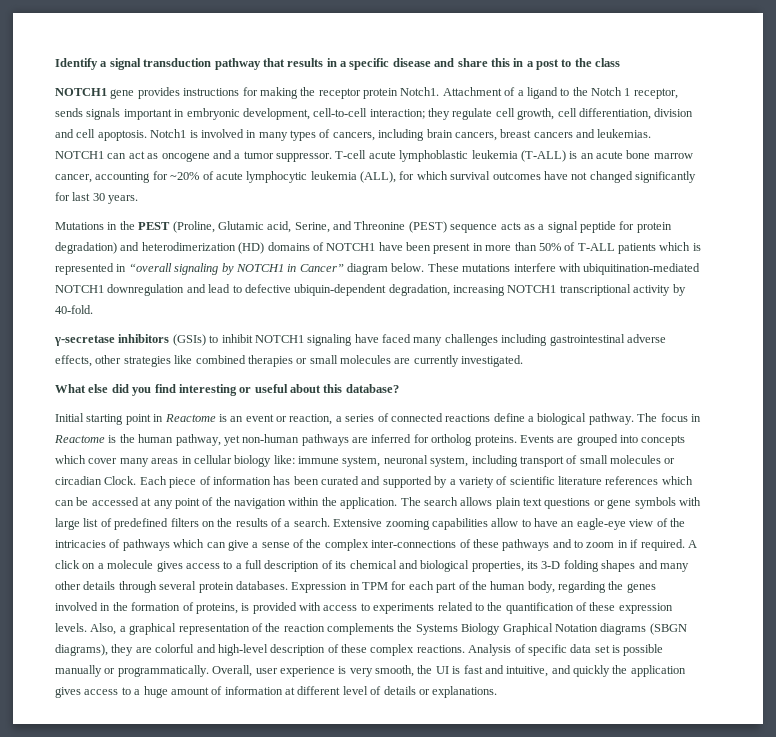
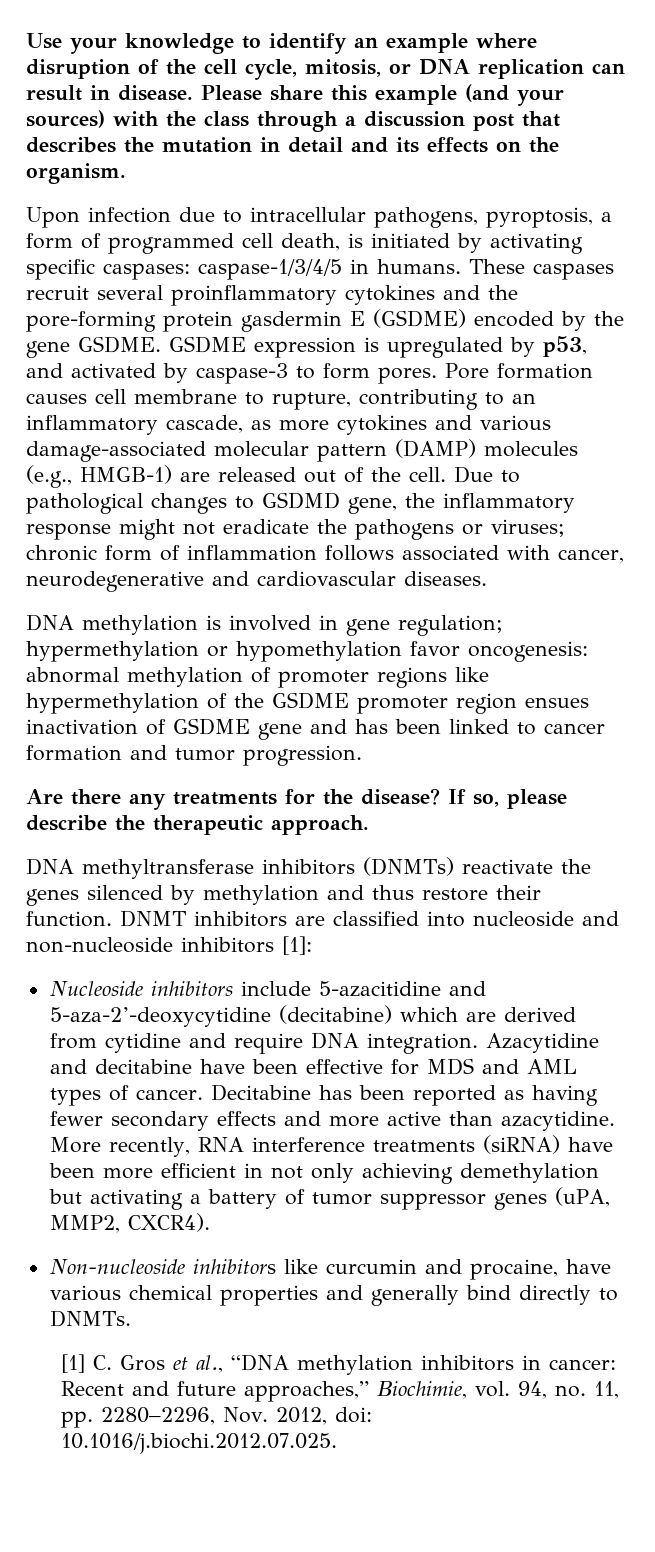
- Identify a signal transduction pathway that results in a specific disease and share this in a post to the class
- NOTCH1 gene provides instructions for making the receptor protein Notch1. Attachment of a ligand to the Notch 1 receptor, sends signals important in embryonic development, cell-to-cell interaction; they regulate cell growth, cell differentiation, division and cell apoptosis. Notch1 is involved in many types of cancers, including brain cancers, breast cancers and leukemias. NOTCH1 can act as oncogene and a tumor suppressor. T-cell acute lymphoblastic leukemia (T-ALL) is an acute bone marrow cancer, accounting for ~20% of acute lymphocytic leukemia (ALL), for which survival outcomes have not changed significantly for last 30 years.
- Mutations in the PEST (Proline, Glutamic acid, Serine, and Threonine (PEST) sequence acts as a signal peptide for protein degradation) and heterodimerization (HD) domains of NOTCH1 have been present in more than 50% of T-ALL patients which is represented in “overall signaling by NOTCH1 in Cancer” diagram below. These mutations interfere with ubiquitination-mediated NOTCH1 downregulation and lead to defective ubiquin-dependent degradation, increasing NOTCH1 transcriptional activity by 40-fold.
- γ-secretase inhibitors (GSIs) to inhibit NOTCH1 signaling have faced many challenges including gastrointestinal adverse effects, other strategies like combined therapies or small molecules are currently investigated.
- What else did you find interesting or useful about this database?
- Initial starting point in Reactome is an event or reaction, a series of connected reactions define a biological pathway. The focus in Reactome is the human pathway, yet non-human pathways are inferred for ortholog proteins. Events are grouped into concepts which cover many areas in cellular biology like: immune system, neuronal system, including transport of small molecules or circadian Clock. Each piece of information has been curated and supported by a variety of scientific literature references which can be accessed at any point of the navigation within the application. The search allows plain text questions or gene symbols with large list of predefined filters on the results of a search. Extensive zooming capabilities allow to have an eagle-eye view of the intricacies of pathways which can give a sense of the complex inter-connections of these pathways and to zoom in if required. A click on a molecule gives access to a full description of its chemical and biological properties, its 3-D folding shapes and many other details through several protein databases. Expression in TPM for each part of the human body, regarding the genes involved in the formation of proteins, is provided with access to experiments related to the quantification of these expression levels. Also, a graphical representation of the reaction complements the Systems Biology Graphical Notation diagrams (SBGN diagrams), they are colorful and high-level description of these complex reactions. Analysis of specific data set is possible manually or programmatically. Overall, user experience is very smooth, the UI is fast and intuitive, and quickly the application gives access to a huge amount of information at different level of details or explanations.
+ Use your knowledge to identify an example where disruption of the cell cycle, mitosis, or DNA replication can result in disease. Please share this example (and your sources) with the class through a discussion post that describes the mutation in detail and its effects on the organism.
+ Upon infection due to intracellular pathogens, pyroptosis, a form of programmed cell death, is initiated by activating specific caspases: caspase-1/3/4/5 in humans. These caspases recruit several proinflammatory cytokines and the pore-forming protein gasdermin E (GSDME) encoded by the gene GSDME. GSDME expression is upregulated by p53, and activated by caspase-3 to form pores. Pore formation causes cell membrane to rupture, contributing to an inflammatory cascade, as more cytokines and various damage-associated molecular pattern (DAMP) molecules (e.g., HMGB-1) are released out of the cell. Due to pathological changes to GSDMD gene, the inflammatory response might not eradicate the pathogens or viruses; chronic form of inflammation follows associated with cancer, neurodegenerative and cardiovascular diseases.
+ DNA methylation is involved in gene regulation; hypermethylation or hypomethylation favor oncogenesis: abnormal methylation of promoter regions like hypermethylation of the GSDME promoter region ensues inactivation of GSDME gene and has been linked to cancer formation and tumor progression.
+ Are there any treatments for the disease? If so, please describe the therapeutic approach.
+ DNA methyltransferase inhibitors (DNMTs) reactivate the genes silenced by methylation and thus restore their function. DNMT inhibitors are classified into nucleoside and non-nucleoside inhibitors [1]:
+ Nucleoside inhibitors include 5-azacitidine and 5-aza-2’-deoxycytidine (decitabine) which are derived from cytidine and require DNA integration. Azacytidine and decitabine have been effective for MDS and AML types of cancer. Decitabine has been reported as having fewer secondary effects and more active than azacytidine. More recently, RNA interference treatments (siRNA) have been more efficient in not only achieving demethylation but activating a battery of tumor suppressor genes (uPA, MMP2, CXCR4).
+ Non-nucleoside inhibitors like curcumin and procaine, have various chemical properties and generally bind directly to DNMTs.
+ [1] C. Gros et al., “DNA methylation inhibitors in cancer: Recent and future approaches,” Biochimie, vol. 94, no. 11, pp. 2280–2296, Nov. 2012, doi: 10.1016/j.biochi.2012.07.025.

